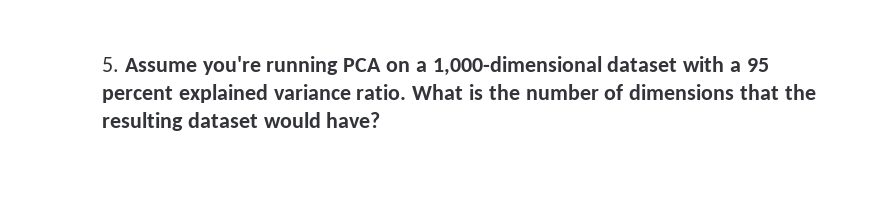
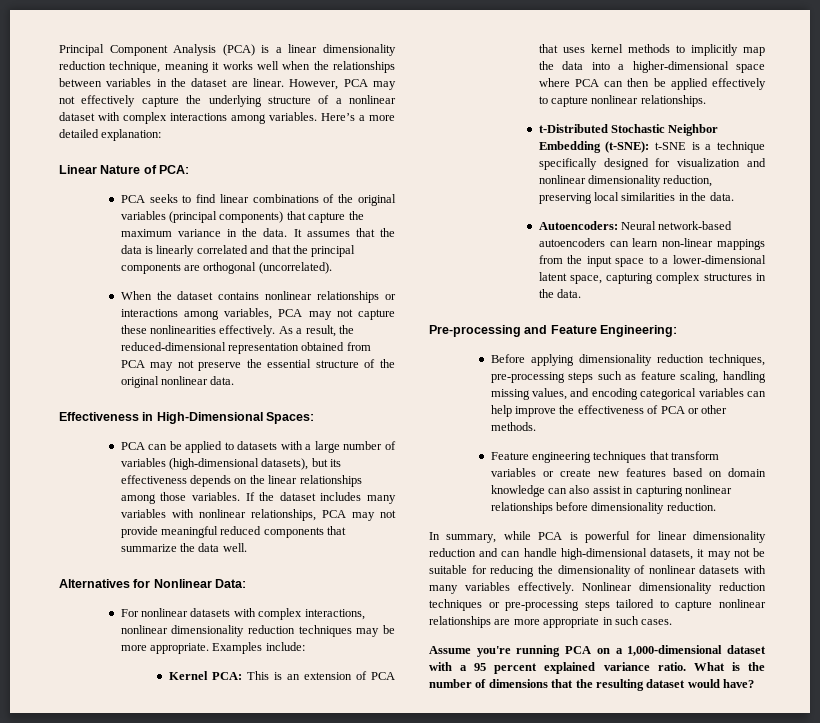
- 5. Assume you're running PCA on a 1,000-dimensional dataset with a 95 percent explained variance ratio.
+ Principal Component Analysis (PCA) is a linear dimensionality reduction technique, meaning it works well when the relationships between variables in the dataset are linear. However, PCA may not effectively capture the underlying structure of a nonlinear dataset with complex interactions among variables. Here’s a more detailed explanation:
+ Linear Nature of PCA:
+ PCA seeks to find linear combinations of the original variables (principal components) that capture the maximum variance in the data. It assumes that the data is linearly correlated and that the principal components are orthogonal (uncorrelated).
+ When the dataset contains nonlinear relationships or interactions among variables, PCA may not capture these nonlinearities effectively. As a result, the reduced-dimensional representation obtained from PCA may not preserve the essential structure of the original nonlinear data.
+ Effectiveness in High-Dimensional Spaces:
+ PCA can be applied to datasets with a large number of variables (high-dimensional datasets), but its effectiveness depends on the linear relationships among those variables. If the dataset includes many variables with nonlinear relationships, PCA may not provide meaningful reduced components that summarize the data well.
+ Alternatives for Nonlinear Data:
+ For nonlinear datasets with complex interactions, nonlinear dimensionality reduction techniques may be more appropriate. Examples include:
+ Kernel PCA: This is an extension of PCA that uses kernel methods to implicitly map the data into a higher-dimensional space where PCA can then be applied effectively to capture nonlinear relationships.
+ t-Distributed Stochastic Neighbor Embedding (t-SNE): t-SNE is a technique specifically designed for visualization and nonlinear dimensionality reduction, preserving local similarities in the data.
+ Autoencoders: Neural network-based autoencoders can learn non-linear mappings from the input space to a lower-dimensional latent space, capturing complex structures in the data.
+ Pre-processing and Feature Engineering:
+ Before applying dimensionality reduction techniques, pre-processing steps such as feature scaling, handling missing values, and encoding categorical variables can help improve the effectiveness of PCA or other methods.
+ Feature engineering techniques that transform variables or create new features based on domain knowledge can also assist in capturing nonlinear relationships before dimensionality reduction.
+ In summary, while PCA is powerful for linear dimensionality reduction and can handle high-dimensional datasets, it may not be suitable for reducing the dimensionality of nonlinear datasets with many variables effectively. Nonlinear dimensionality reduction techniques or pre-processing steps tailored to capture nonlinear relationships are more appropriate in such cases.
+ Assume you're running PCA on a 1,000-dimensional dataset with a 95 percent explained variance ratio.

